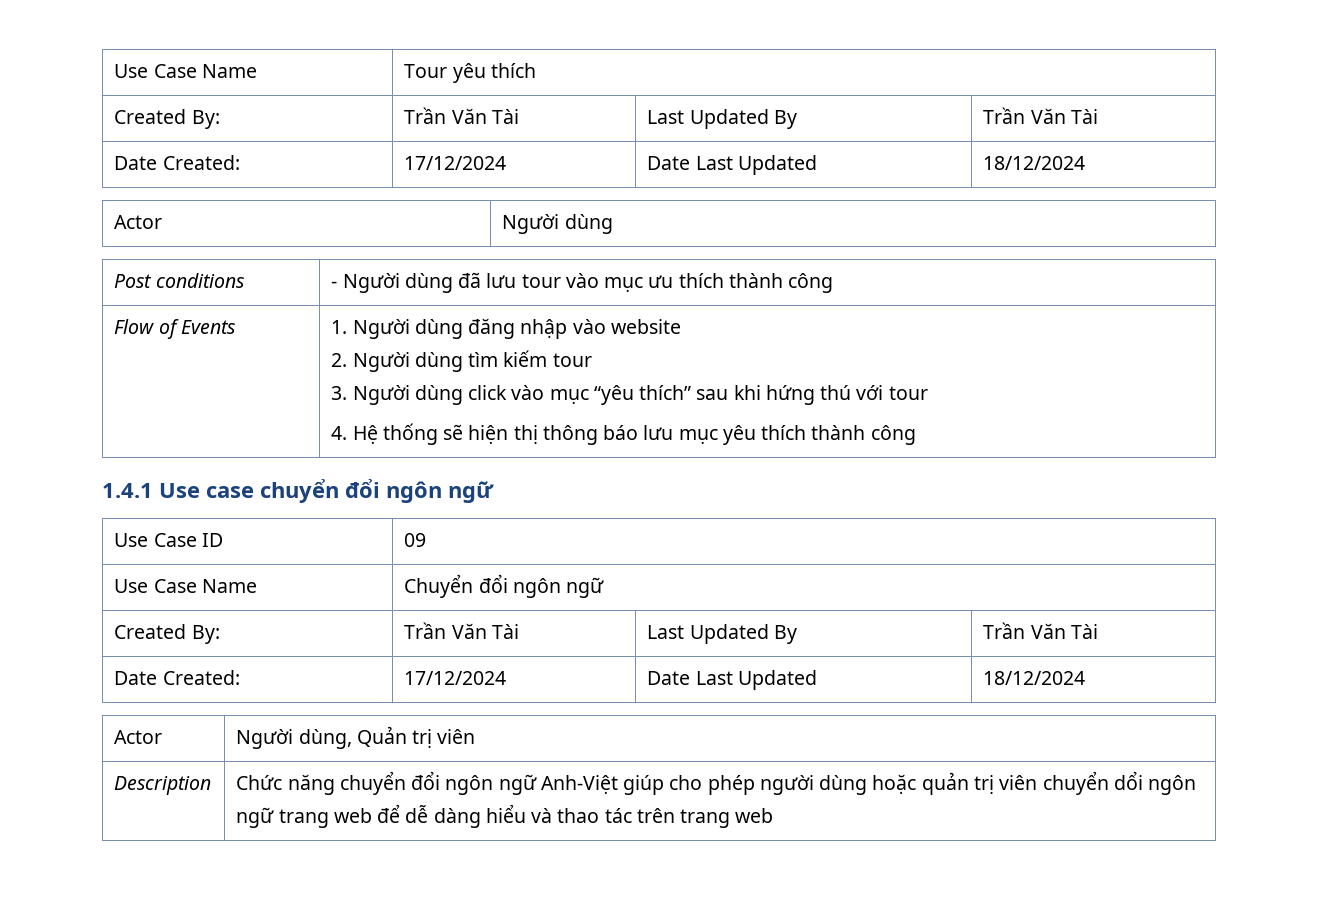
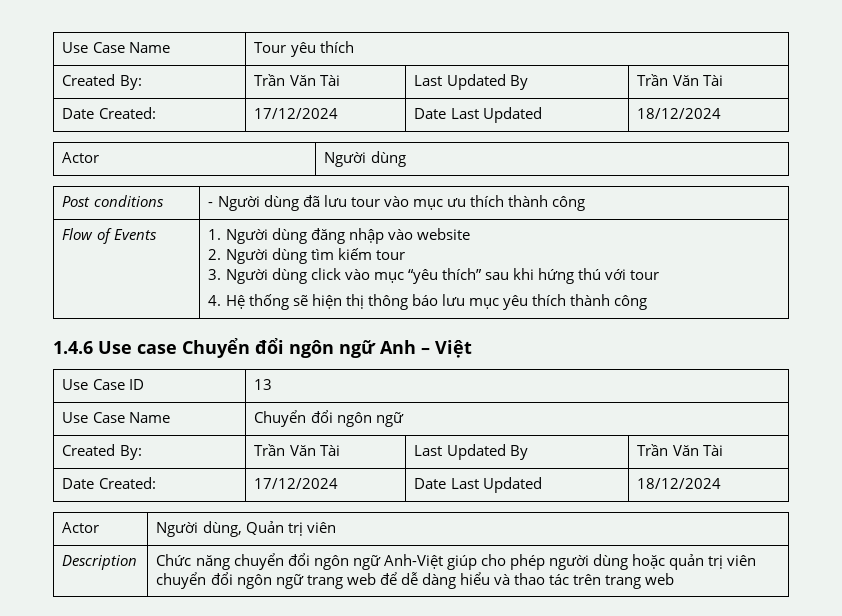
- 1.4.1 Use case chuyển đổi ngôn ngữ
+ 1.4.6 Use case Chuyển đổi ngôn ngữ Anh – Việt
- Use Case ID | 09
+ Use Case ID | 13
- Description | Chức năng chuyển đổi ngôn ngữ Anh-Việt giúp cho phép người dùng hoặc quản trị viên chuyển dổi ngôn ngữ trang web để dễ dàng hiểu và thao tác trên trang web
+ Description | Chức năng chuyển đổi ngôn ngữ Anh-Việt giúp cho phép người dùng hoặc quản trị viên chuyển đổi ngôn ngữ trang web để dễ dàng hiểu và thao tác trên trang web

